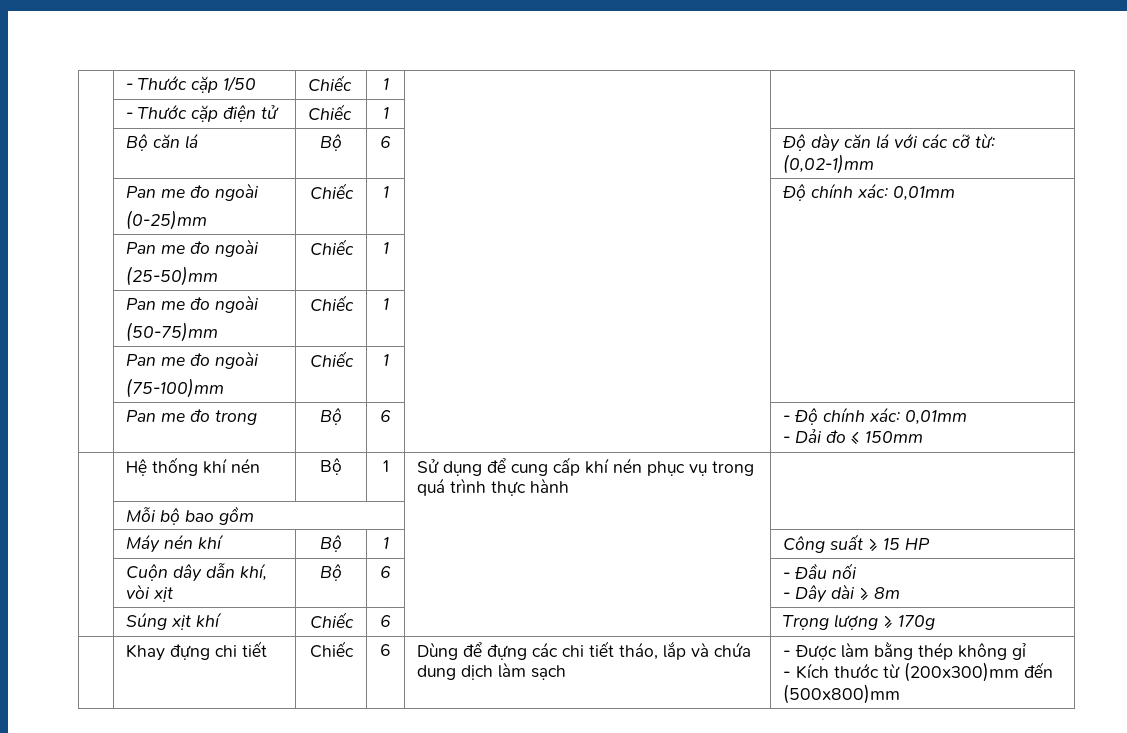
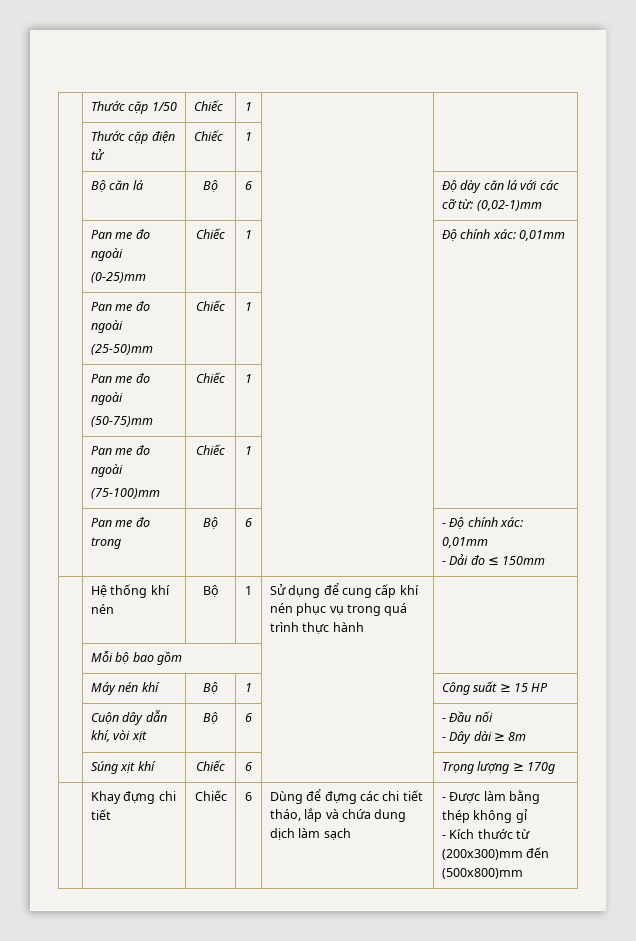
- | - Thước cặp 1/50 | Chiếc | 1 | |
+ | Thước cặp 1/50 | Chiếc | 1 | |
- | - Thước cặp điện tử | Chiếc | 1 | |
+ | Thước cặp điện tử | Chiếc | 1 | |

